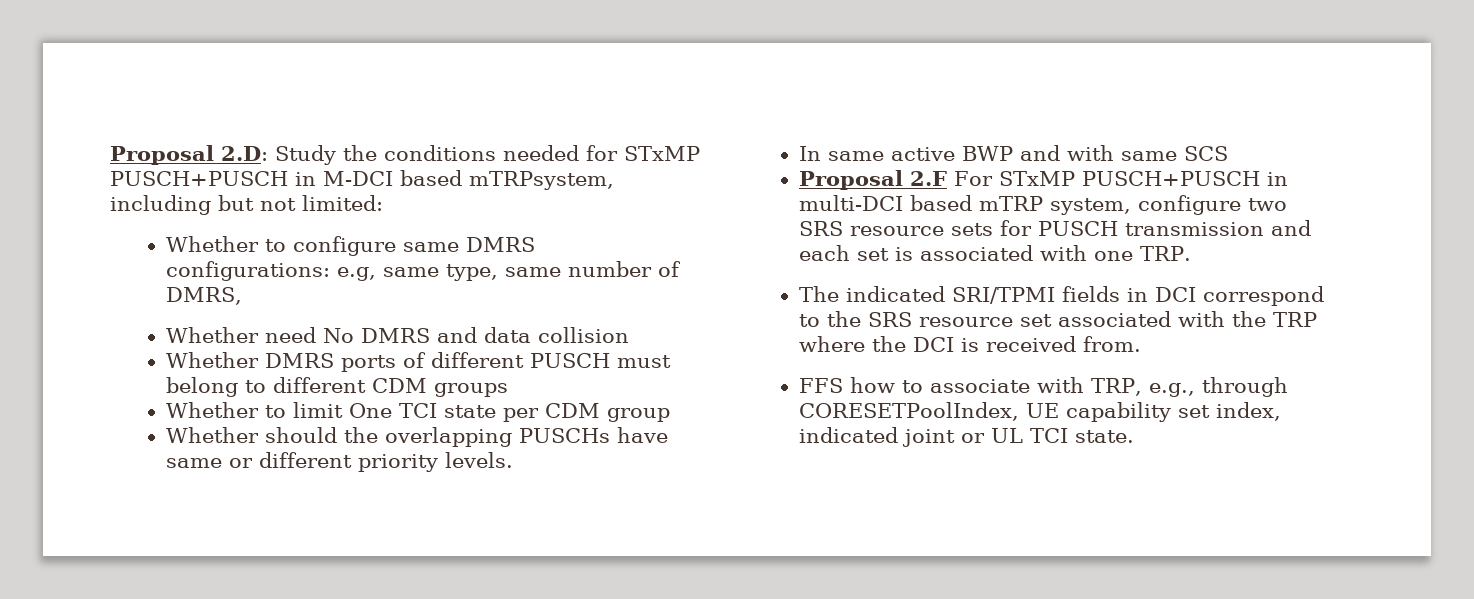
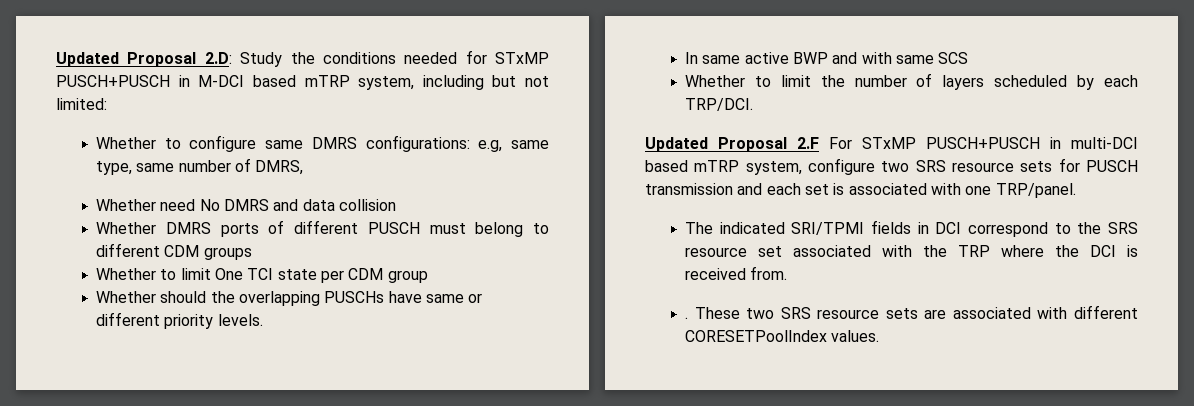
- Proposal 2.D: Study the conditions needed for STxMP PUSCH+PUSCH in M-DCI based mTRPsystem, including but not limited:
+ Updated Proposal 2.D: Study the conditions needed for STxMP PUSCH+PUSCH in M-DCI based mTRP system, including but not limited:
- Proposal 2.F For STxMP PUSCH+PUSCH in multi-DCI based mTRP system, configure two SRS resource sets for PUSCH transmission and each set is associated with one TRP.
+ Whether to limit the number of layers scheduled by each TRP/DCI.
+ Updated Proposal 2.F For STxMP PUSCH+PUSCH in multi-DCI based mTRP system, configure two SRS resource sets for PUSCH transmission and each set is associated with one TRP/panel.
- FFS how to associate with TRP, e.g., through CORESETPoolIndex, UE capability set index, indicated joint or UL TCI state.
+ . These two SRS resource sets are associated with different CORESETPoolIndex values.

